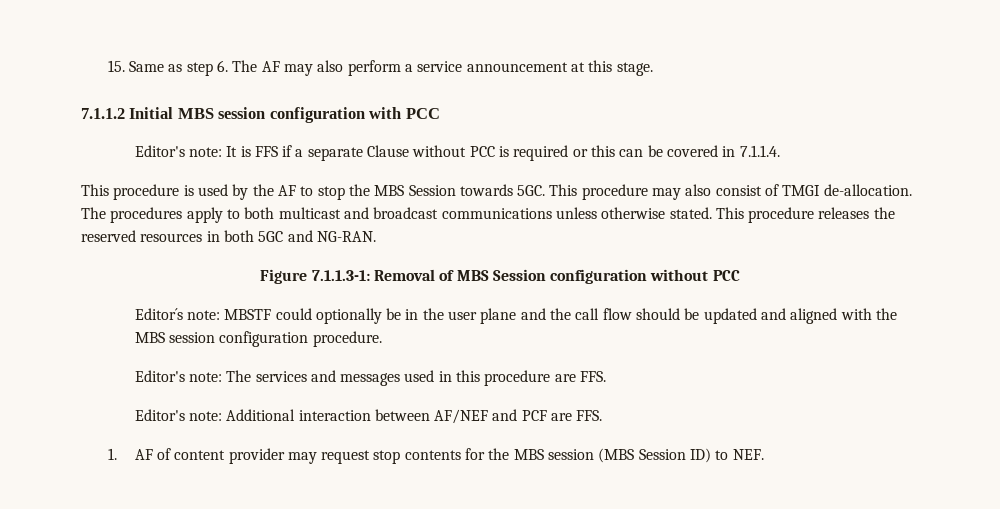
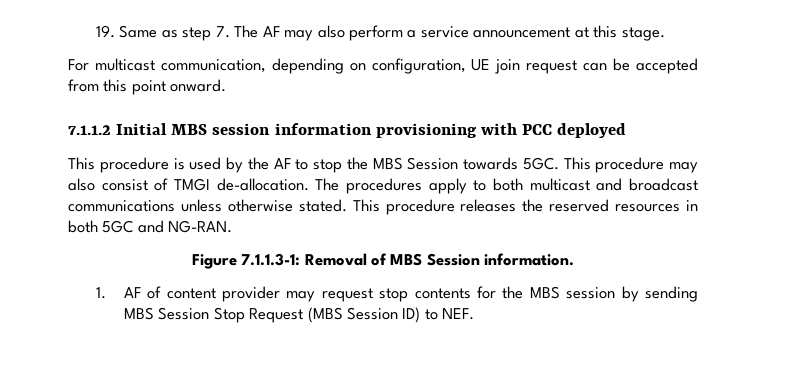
- 15. Same as step 6. The AF may also perform a service announcement at this stage.
+ 19. Same as step 7. The AF may also perform a service announcement at this stage.
+ For multicast communication, depending on configuration, UE join request can be accepted from this point onward.
- 7.1.1.2 Initial MBS session configuration with PCC
- Editor's note: It is FFS if a separate Clause without PCC is required or this can be covered in 7.1.1.4.
+ 7.1.1.2 Initial MBS session information provisioning with PCC deployed
- Figure 7.1.1.3-1: Removal of MBS Session configuration without PCC
- Editor´s note: MBSTF could optionally be in the user plane and the call flow should be updated and aligned with the MBS session configuration procedure.
- Editor's note: The services and messages used in this procedure are FFS.
- Editor's note: Additional interaction between AF/NEF and PCF are FFS.
+ Figure 7.1.1.3-1: Removal of MBS Session information.
- 1. AF of content provider may request stop contents for the MBS session (MBS Session ID) to NEF.
+ 1. AF of content provider may request stop contents for the MBS session by sending MBS Session Stop Request (MBS Session ID) to NEF.

